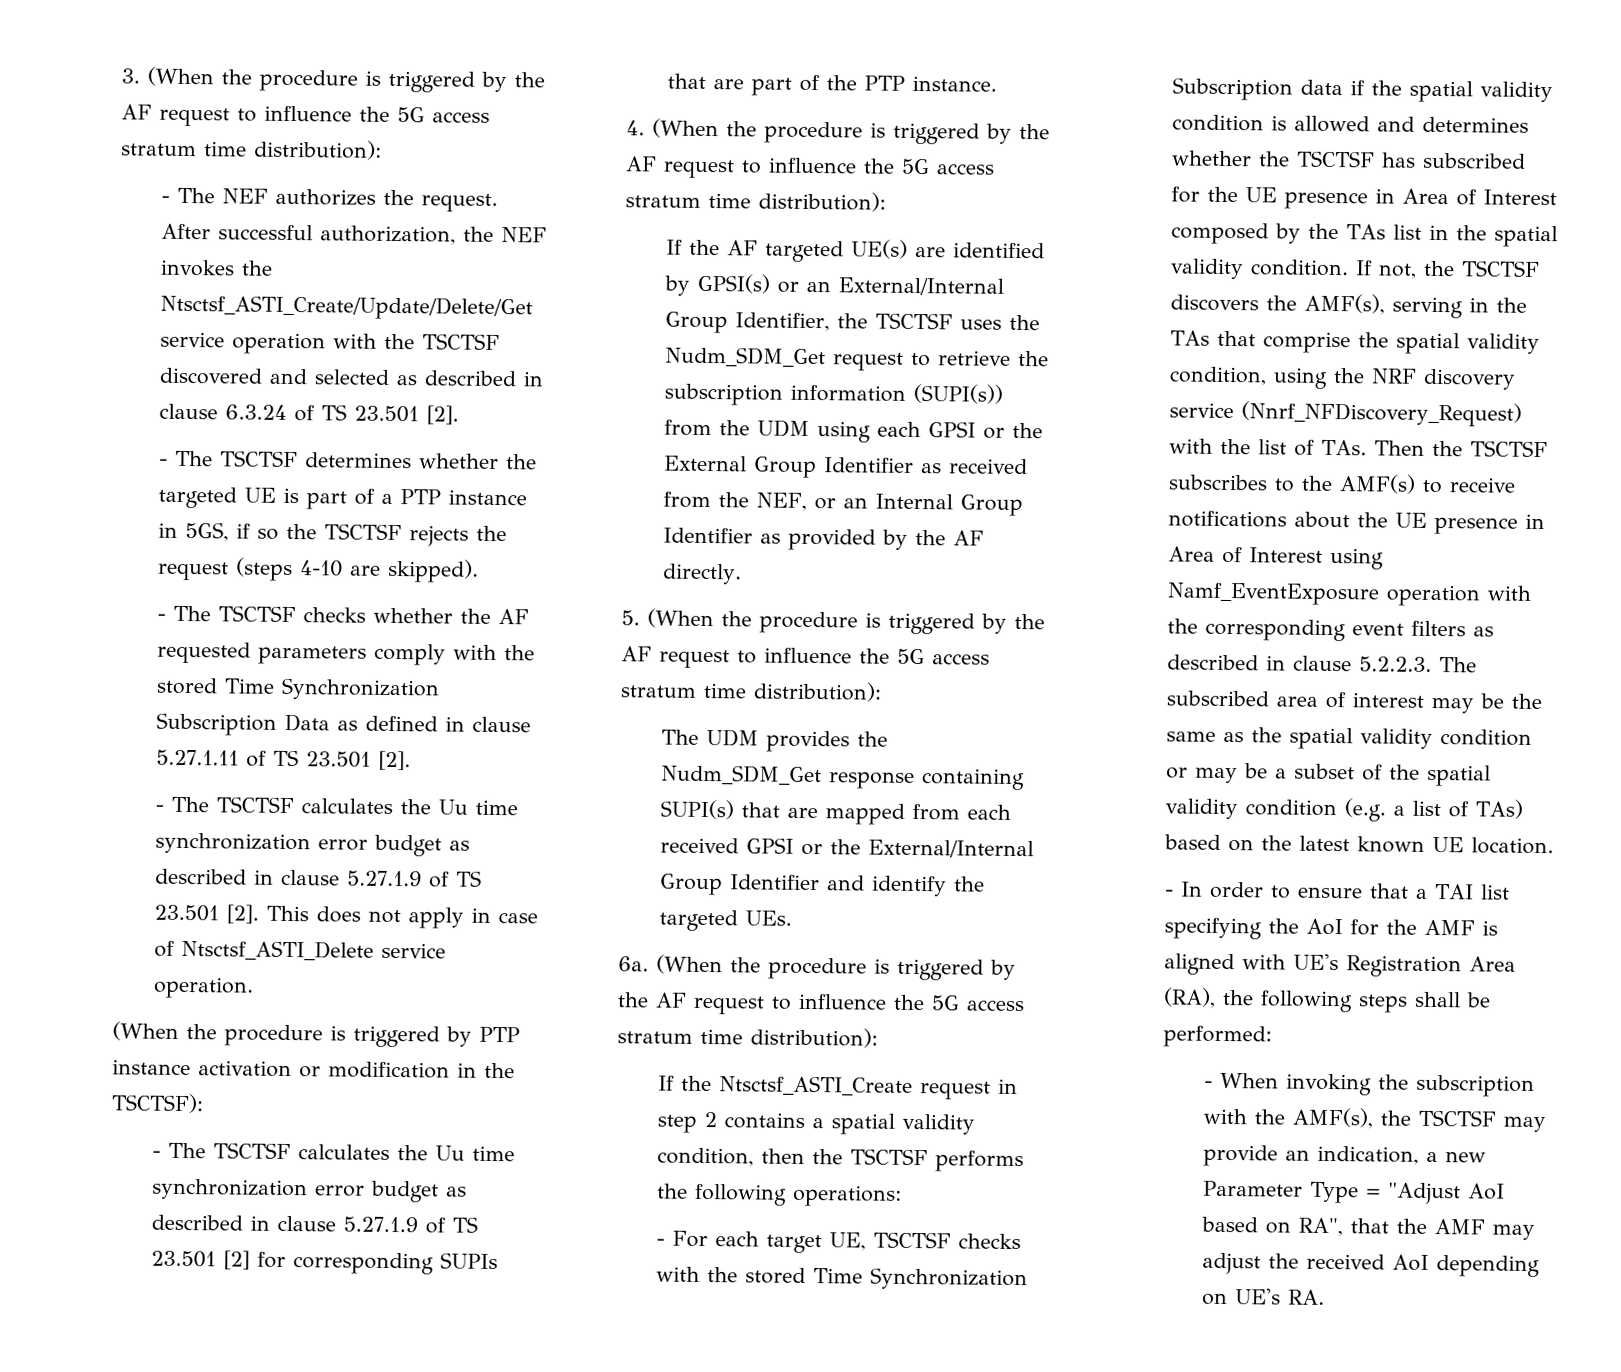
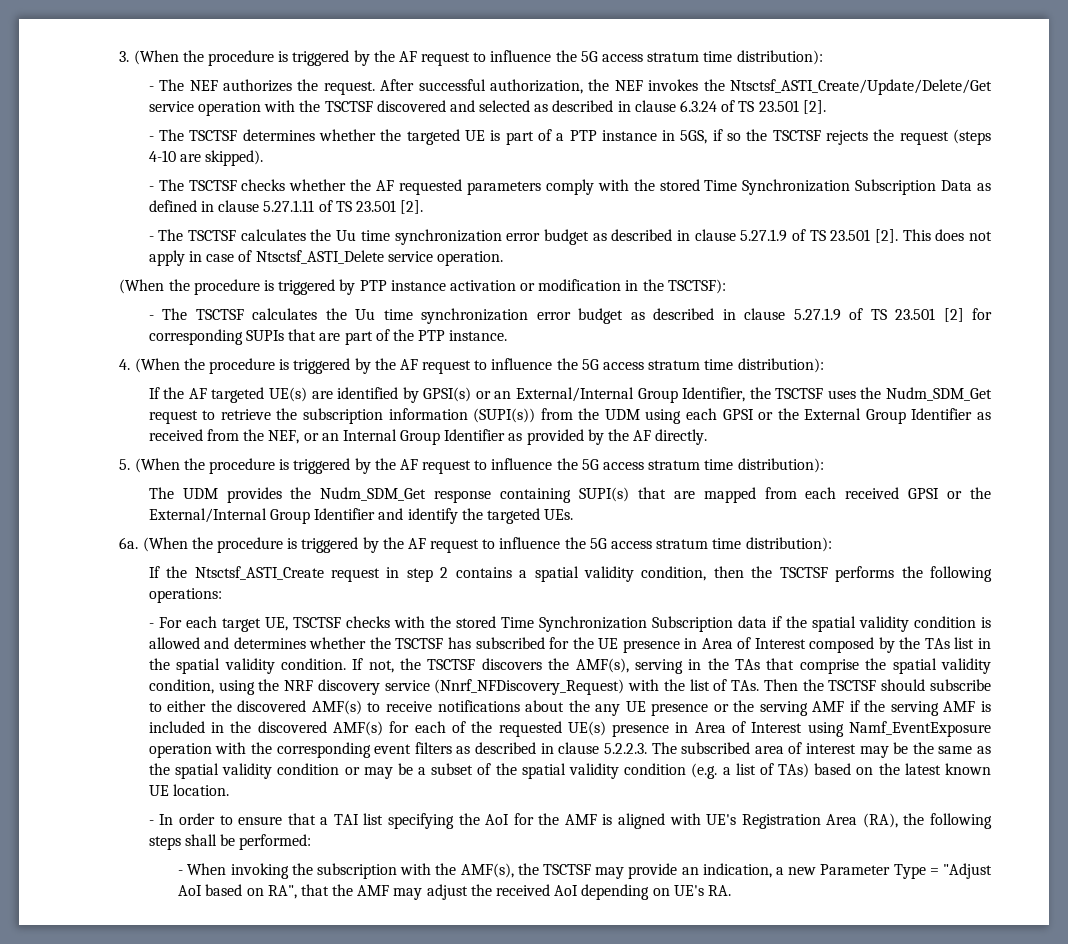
- If not, the TSCTSF discovers the AMF(s), serving in the TAs that comprise the spatial validity condition, using the NRF discovery service (Nnrf_NFDiscovery_Request) with the list of TAs. Then the TSCTSF subscribes to the AMF(s) to receive notifications about the UE presence in Area of Interest using Namf_EventExposure operation with the corresponding event filters as described in clause 5.2.2.3. The subscribed area of interest may be the same as the spatial validity condition or may be a subset of the spatial validity condition (e.g. a list of TAs) based on the latest known UE location.
+ If not, the TSCTSF discovers the AMF(s), serving in the TAs that comprise the spatial validity condition, using the NRF discovery service (Nnrf_NFDiscovery_Request) with the list of TAs. Then the TSCTSF should subscribe to either the discovered AMF(s) to receive notifications about the any UE presence or the serving AMF if the serving AMF is included in the discovered AMF(s) for each of the requested UE(s) presence in Area of Interest using Namf_EventExposure operation with the corresponding event filters as described in clause 5.2.2.3. The subscribed area of interest may be the same as the spatial validity condition or may be a subset of the spatial validity condition (e.g. a list of TAs) based on the latest known UE location.

